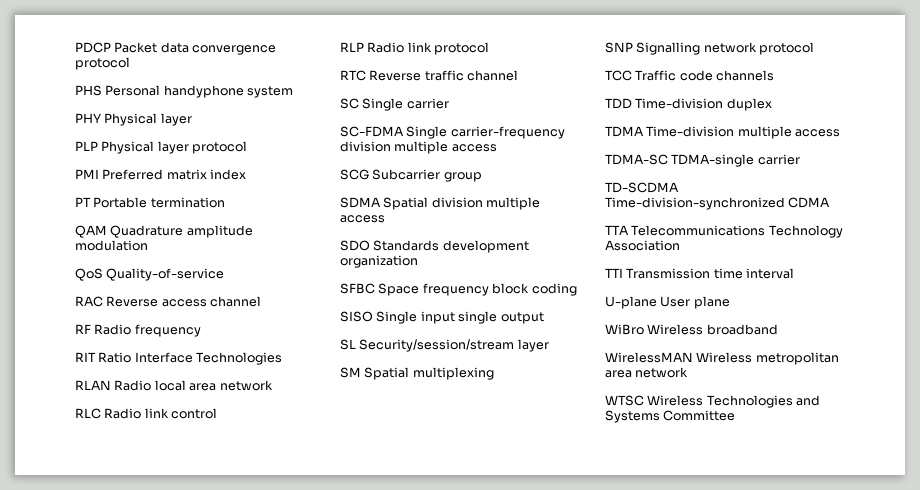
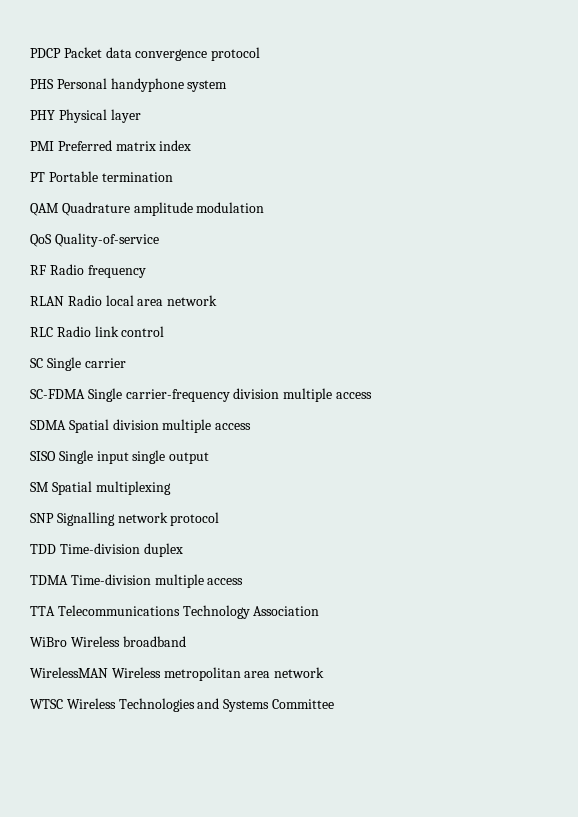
- PLP Physical layer protocol
- RAC Reverse access channel
- RIT Ratio Interface Technologies
- RLP Radio link protocol
- RTC Reverse traffic channel
- SCG Subcarrier group
- SDO Standards development organization
- SFBC Space frequency block coding
- SL Security/session/stream layer
- TCC Traffic code channels
- TDMA-SC TDMA-single carrier
- TD-SCDMA Time-division-synchronized CDMA
  TTA Telecommunications Technology Association
- TTI Transmission time interval
- U-plane User plane

